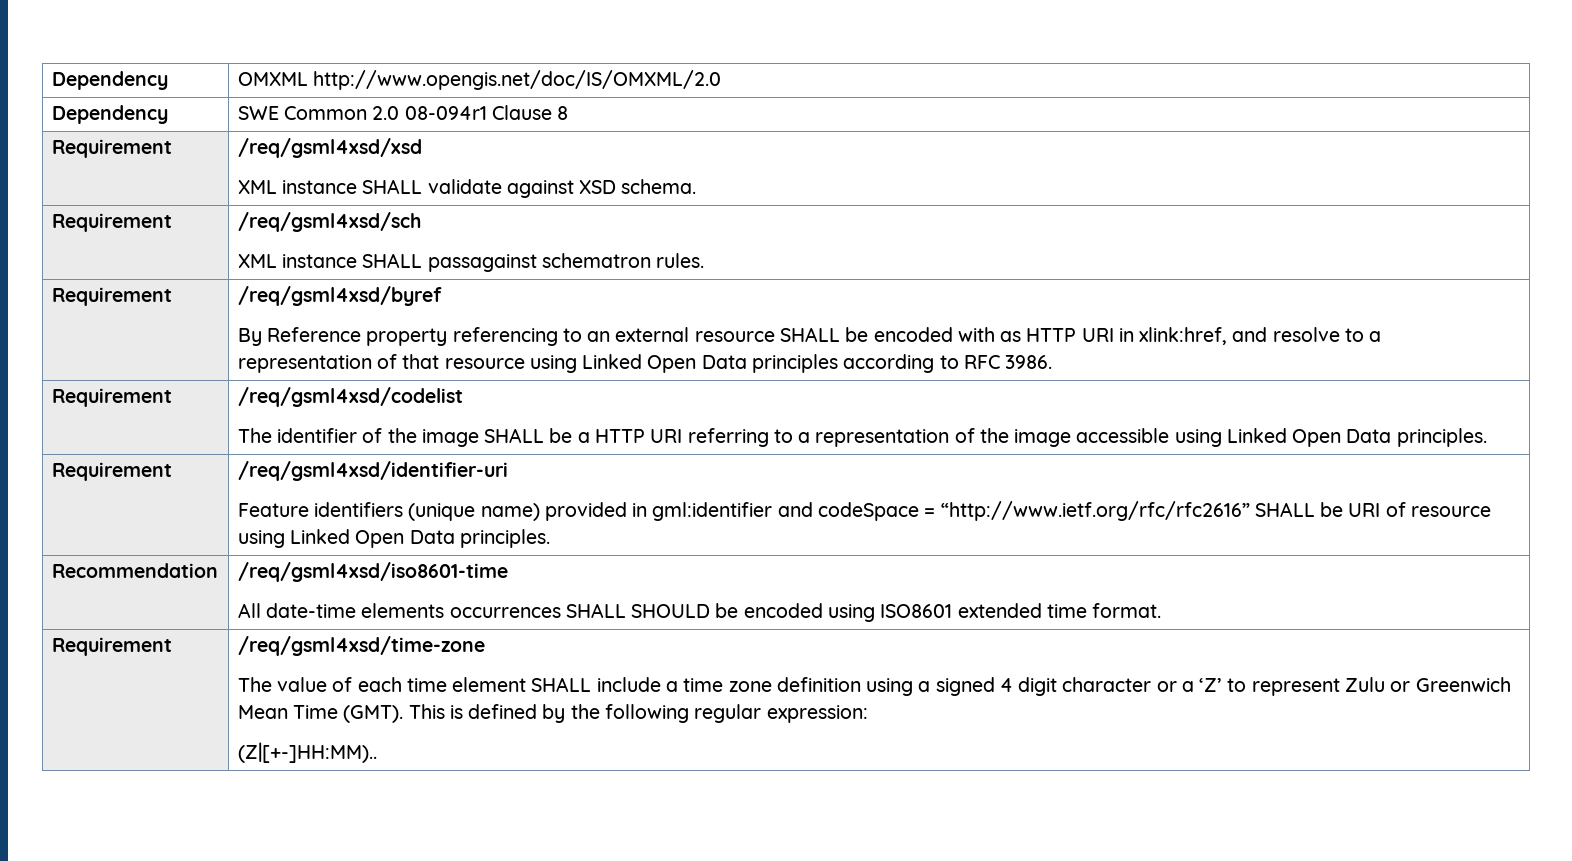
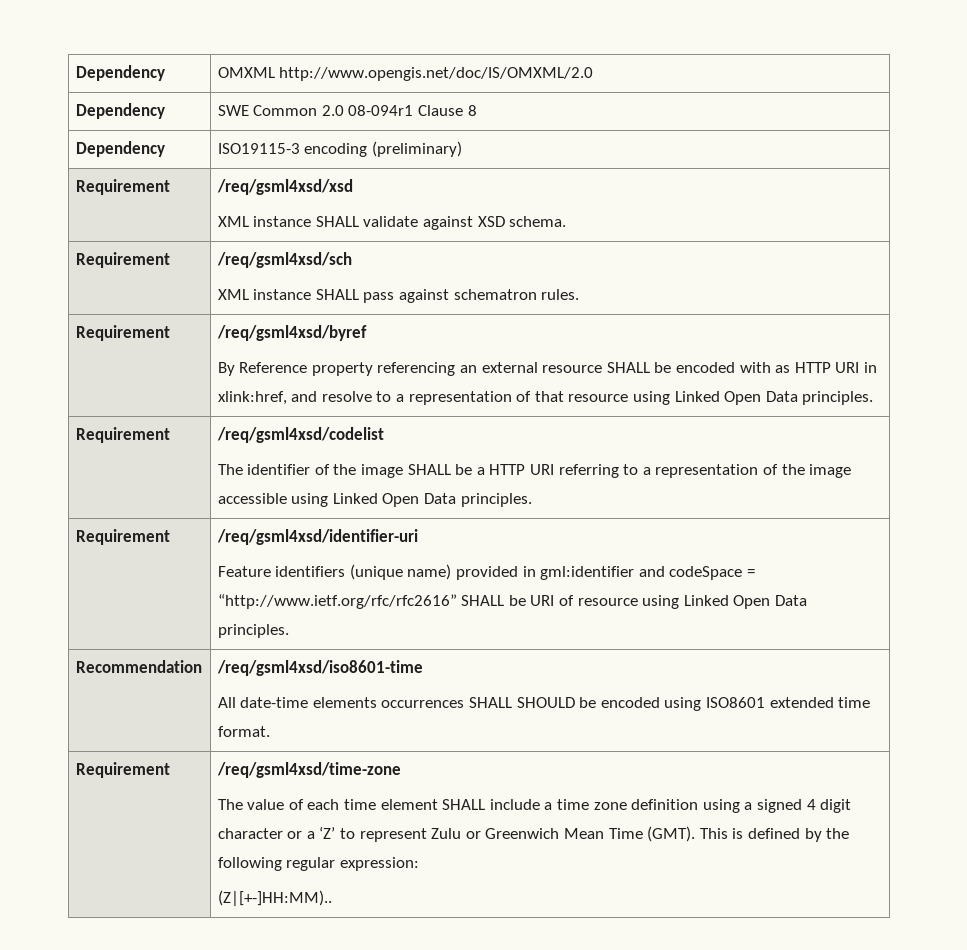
+ Dependency | ISO19115-3 encoding (preliminary)
  Requirement | /req/gsml4xsd/sch
- XML instance SHALL passagainst schematron rules.
+ XML instance SHALL pass against schematron rules.
  Requirement | /req/gsml4xsd/byref
- By Reference property referencing to an external resource SHALL be encoded with as HTTP URI in xlink:href, and resolve to a representation of that resource using Linked Open Data principles according to RFC 3986.
+ By Reference property referencing an external resource SHALL be encoded with as HTTP URI in xlink:href, and resolve to a representation of that resource using Linked Open Data principles.

